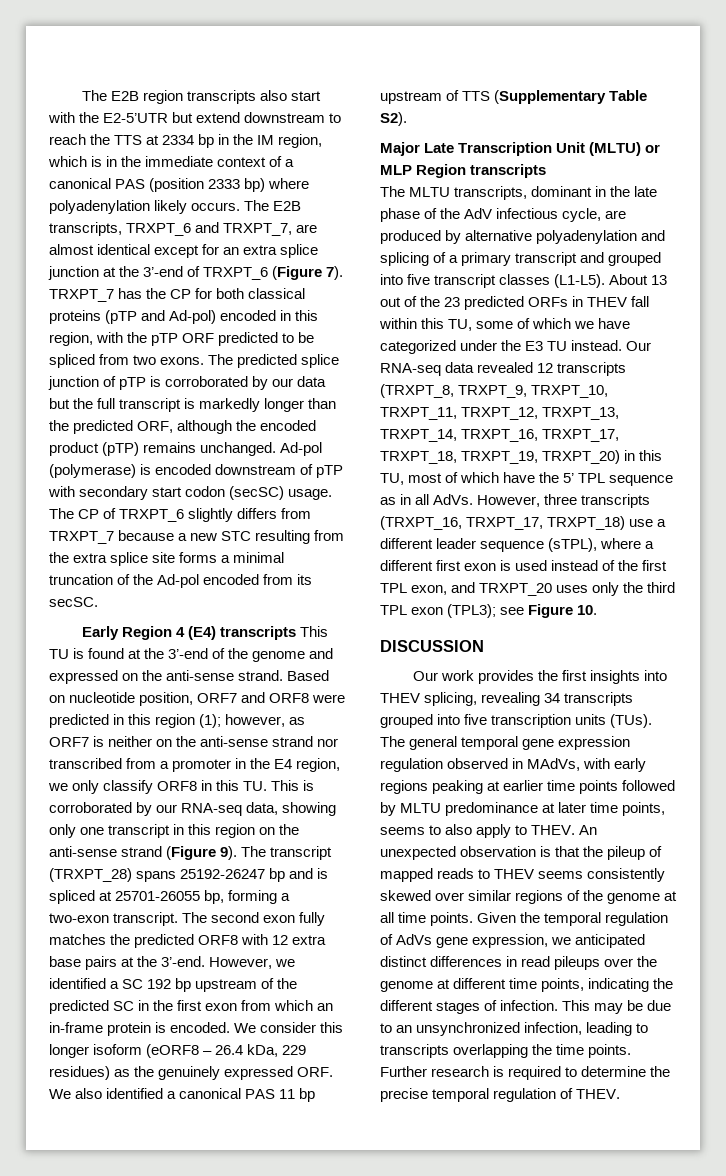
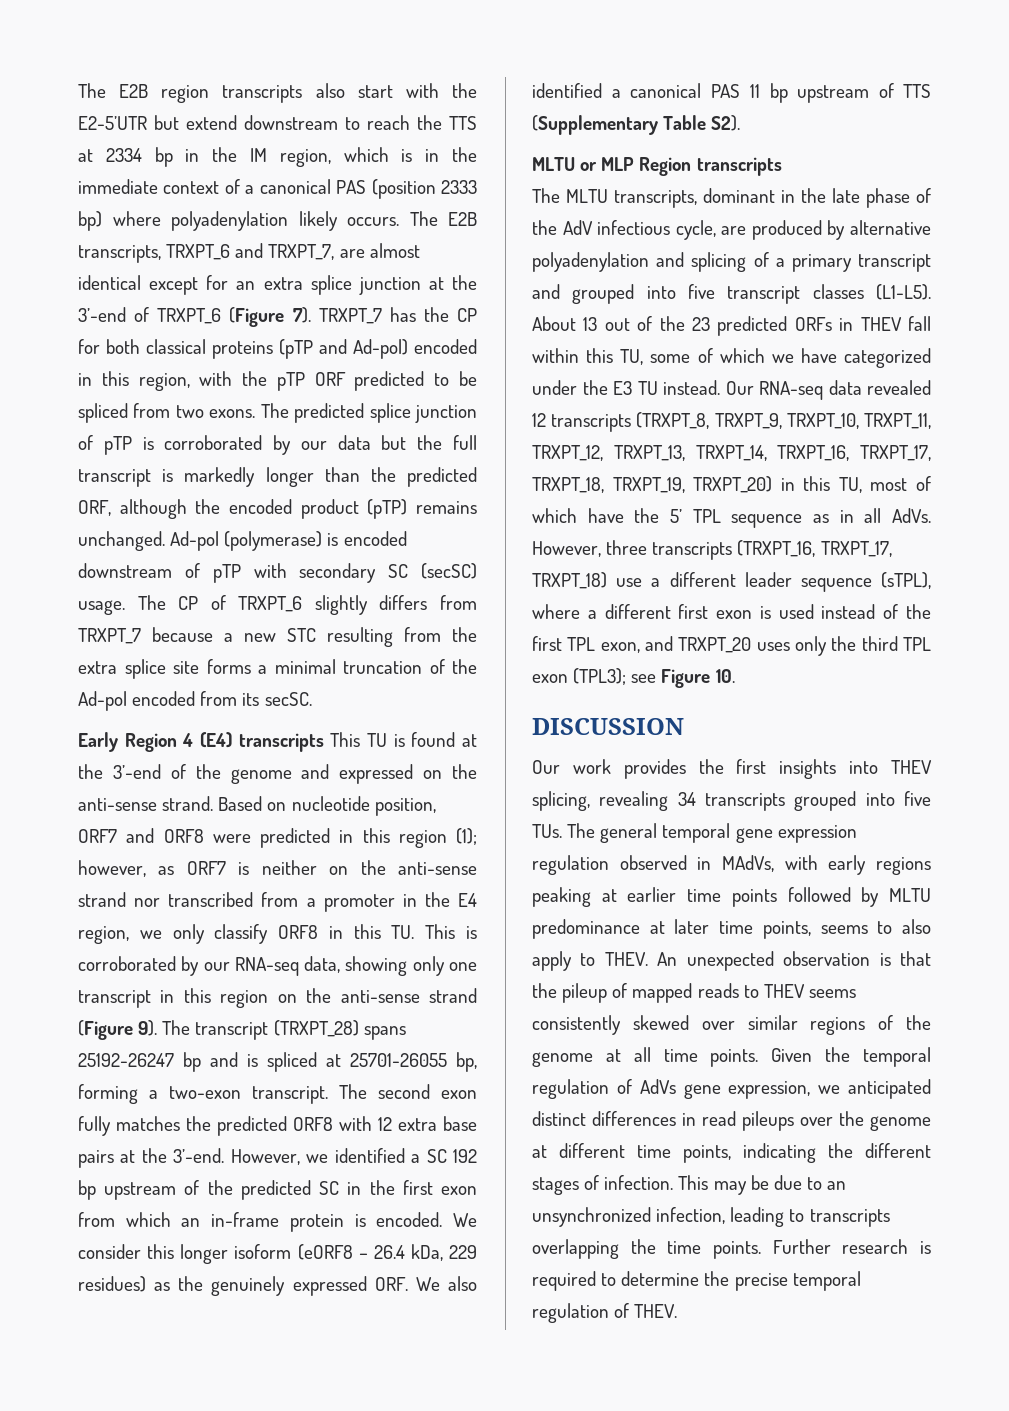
- Ad-pol (polymerase) is encoded downstream of pTP with secondary start codon (secSC) usage.
+ Ad-pol (polymerase) is encoded downstream of pTP with secondary SC (secSC) usage.
- Major Late Transcription Unit (MLTU) or MLP Region transcripts
+ MLTU or MLP Region transcripts
- Our work provides the first insights into THEV splicing, revealing 34 transcripts grouped into five transcription units (TUs). The general temporal gene expression regulation observed in MAdVs, with early regions peaking at earlier time points followed by MLTU predominance at later time points, seems to also apply to THEV.
+ Our work provides the first insights into THEV splicing, revealing 34 transcripts grouped into five TUs. The general temporal gene expression regulation observed in MAdVs, with early regions peaking at earlier time points followed by MLTU predominance at later time points, seems to also apply to THEV.

